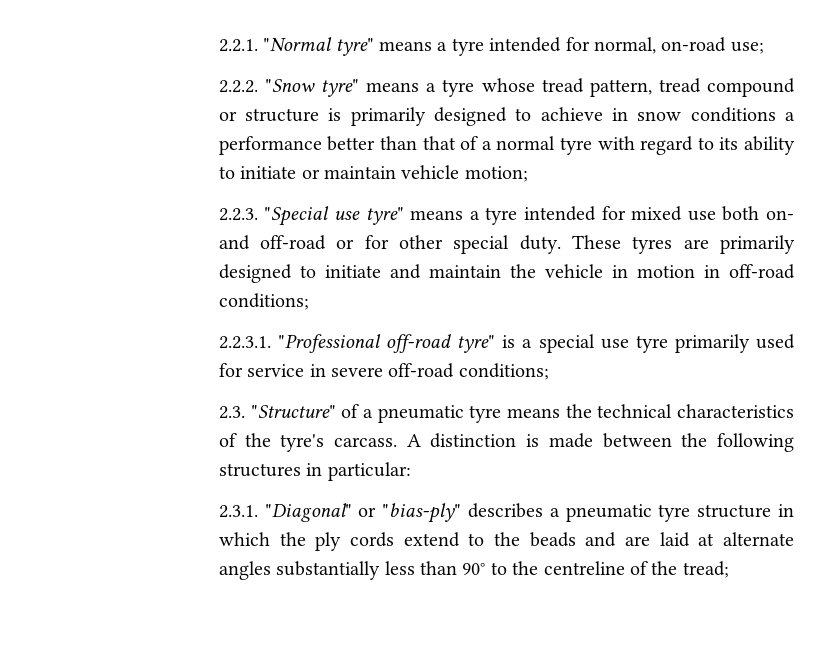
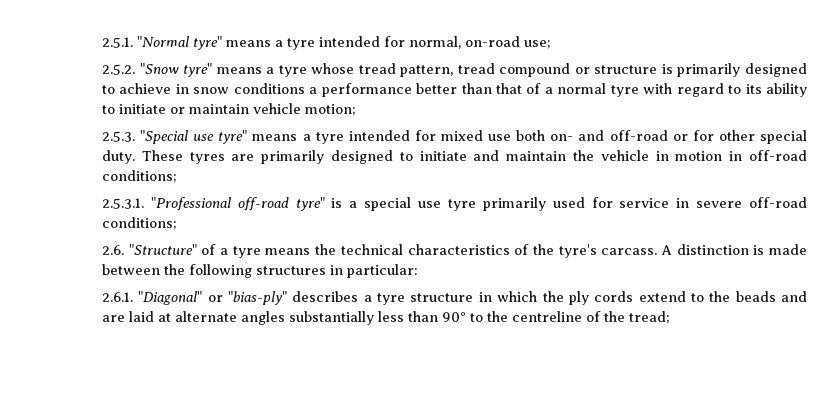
- 2.2.1. "Normal tyre" means a tyre intended for normal, on-road use;
+ 2.5.1. "Normal tyre" means a tyre intended for normal, on-road use;
- 2.2.2. "Snow tyre" means a tyre whose tread pattern, tread compound or structure is primarily designed to achieve in snow conditions a performance better than that of a normal tyre with regard to its ability to initiate or maintain vehicle motion;
+ 2.5.2. "Snow tyre" means a tyre whose tread pattern, tread compound or structure is primarily designed to achieve in snow conditions a performance better than that of a normal tyre with regard to its ability to initiate or maintain vehicle motion;
- 2.2.3. "Special use tyre" means a tyre intended for mixed use both on- and off-road or for other special duty.
+ 2.5.3. "Special use tyre" means a tyre intended for mixed use both on- and off-road or for other special duty.
- 2.2.3.1. "Professional off-road tyre" is a special use tyre primarily used for service in severe off-road conditions;
+ 2.5.3.1. "Professional off-road tyre" is a special use tyre primarily used for service in severe off-road conditions;
- 2.3. "Structure" of a pneumatic tyre means the technical characteristics of the tyre's carcass.
+ 2.6. "Structure" of a tyre means the technical characteristics of the tyre's carcass.
- 2.3.1. "Diagonal" or "bias-ply" describes a pneumatic tyre structure in which the ply cords extend to the beads and are laid at alternate angles substantially less than 90° to the centreline of the tread;
+ 2.6.1. "Diagonal" or "bias-ply" describes a tyre structure in which the ply cords extend to the beads and are laid at alternate angles substantially less than 90° to the centreline of the tread;

